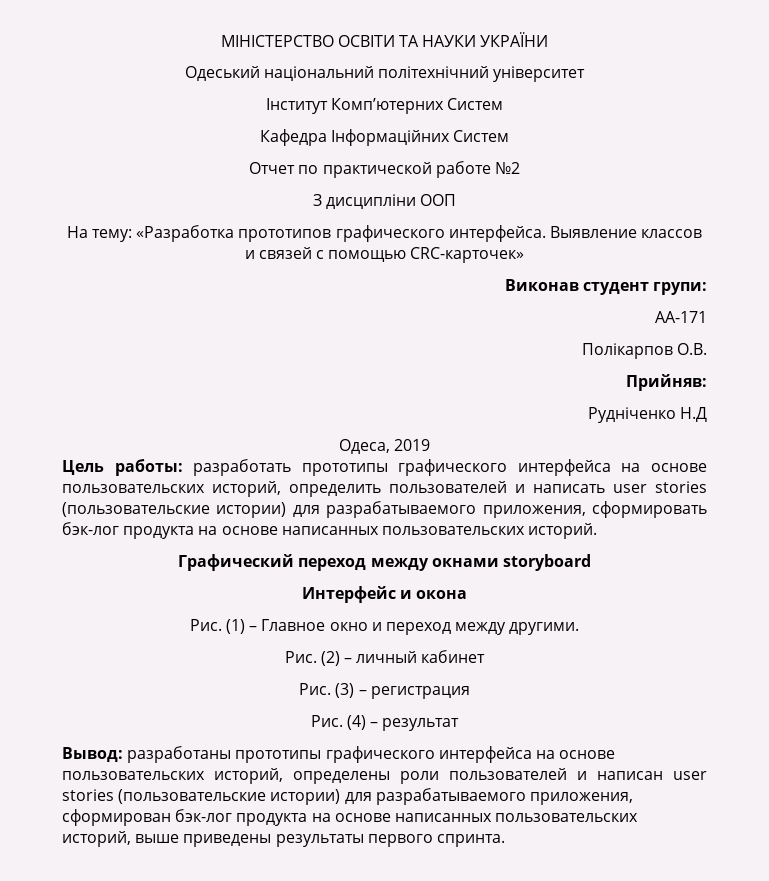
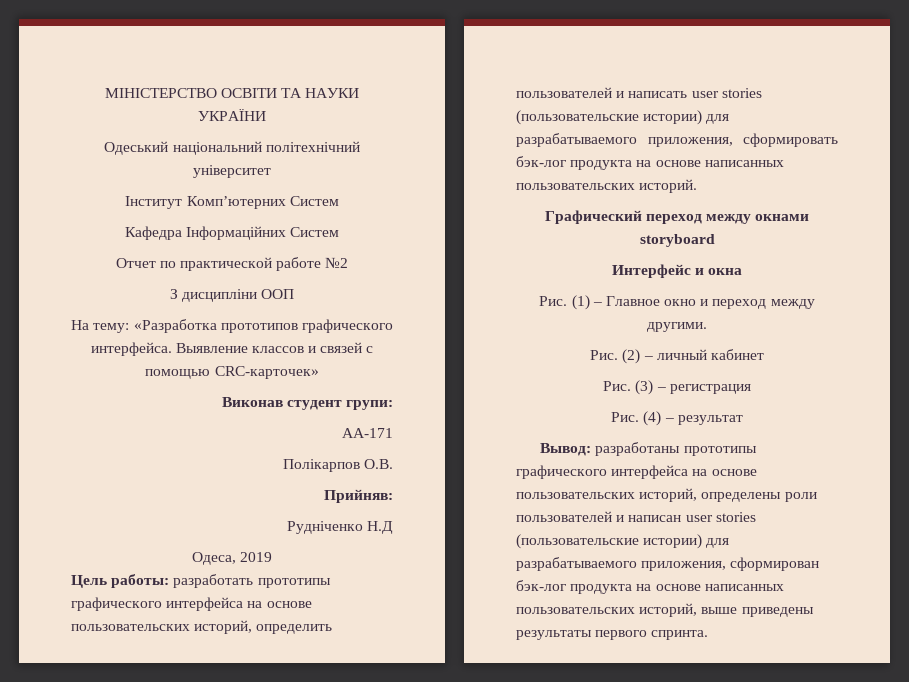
- Интерфейс и окона
+ Интерфейс и окна

